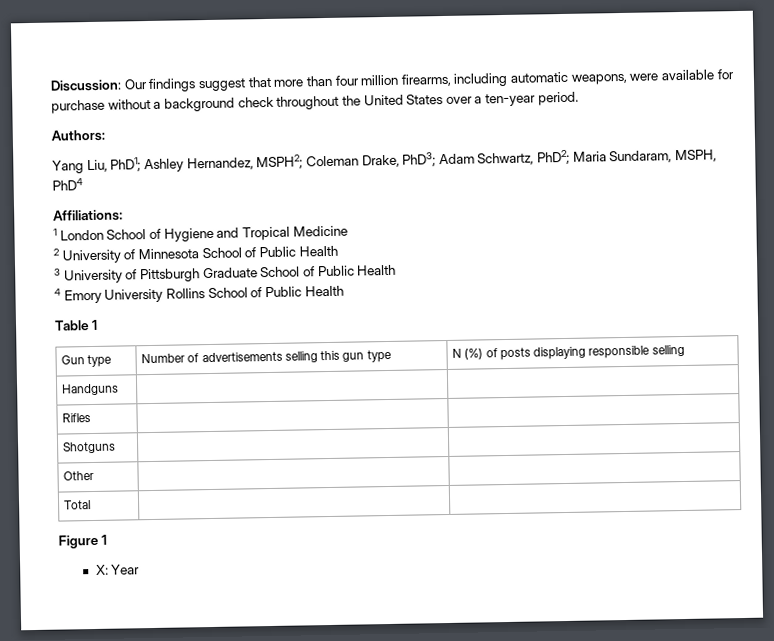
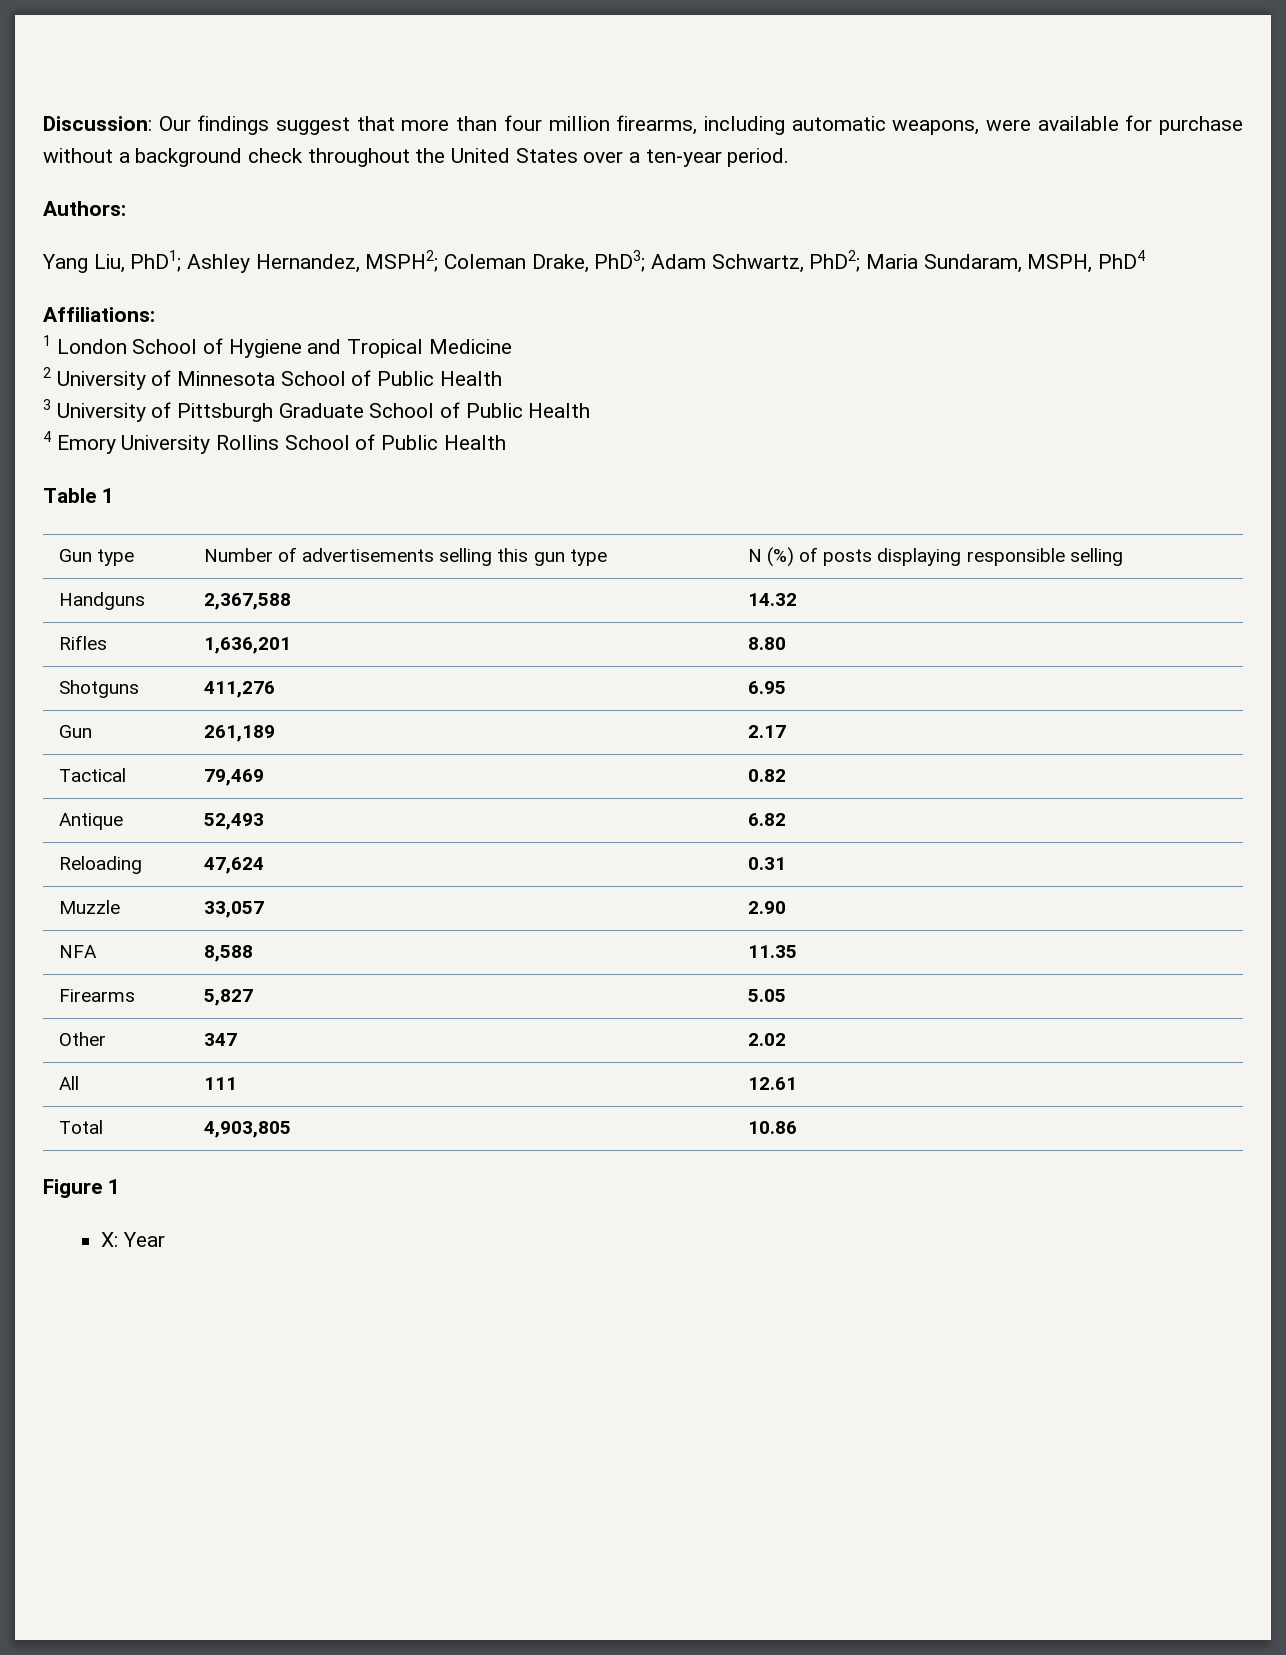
- Handguns | |
+ Handguns | 2,367,588 | 14.32
- Rifles | |
+ Rifles | 1,636,201 | 8.80
- Shotguns | |
- Other | |
+ Shotguns | 411,276 | 6.95
+ Gun | 261,189 | 2.17
+ Tactical | 79,469 | 0.82
+ Antique | 52,493 | 6.82
+ Reloading | 47,624 | 0.31
+ Muzzle | 33,057 | 2.90
+ NFA | 8,588 | 11.35
+ Firearms | 5,827 | 5.05
+ Other | 347 | 2.02
+ All | 111 | 12.61
- Total | |
+ Total | 4,903,805 | 10.86

